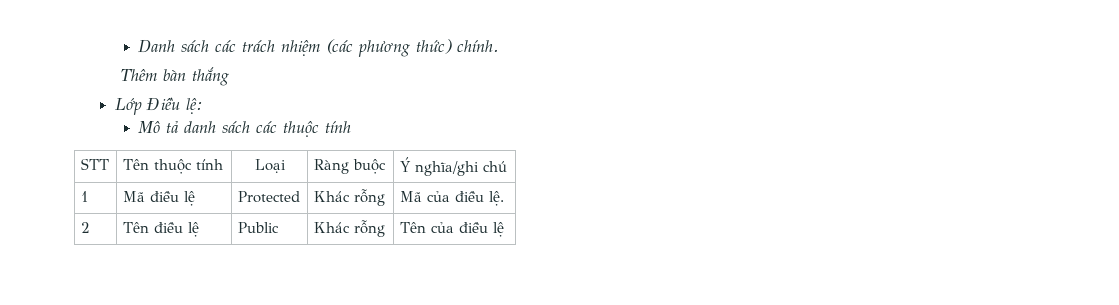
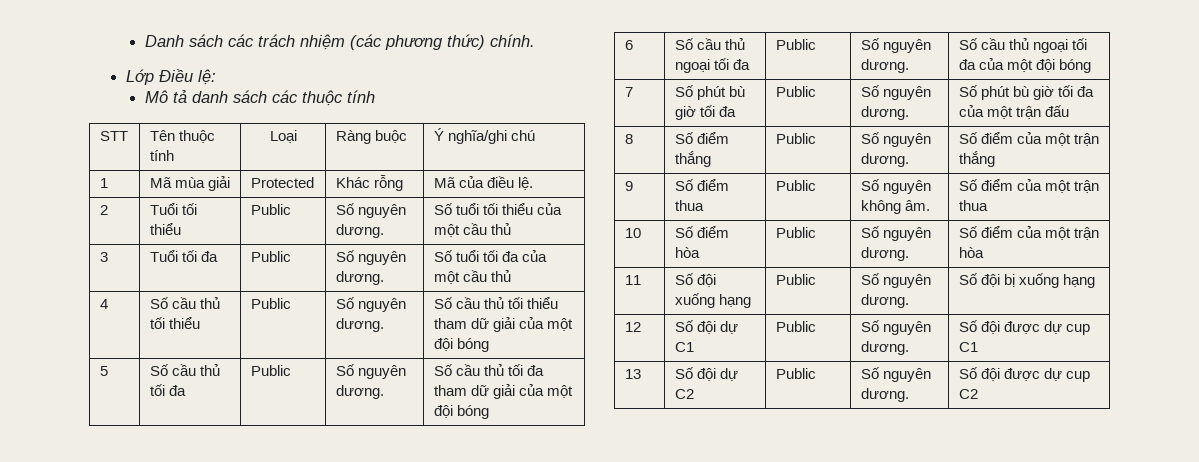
- Thêm bàn thắng
- 1 | Mã điều lệ | Protected | Khác rỗng | Mã của điều lệ.
+ 1 | Mã mùa giải | Protected | Khác rỗng | Mã của điều lệ.
- 2 | Tên điều lệ | Public | Khác rỗng | Tên của điều lệ
+ 2 | Tuổi tối thiểu | Public | Số nguyên dương. | Số tuổi tối thiểu của một cầu thủ
+ 3 | Tuổi tối đa | Public | Số nguyên dương. | Số tuổi tối đa của một cầu thủ
+ 4 | Số cầu thủ tối thiểu | Public | Số nguyên dương. | Số cầu thủ tối thiểu tham dữ giải của một đội bóng
+ 5 | Số cầu thủ tối đa | Public | Số nguyên dương. | Số cầu thủ tối đa tham dữ giải của một đội bóng
+ 6 | Số cầu thủ ngoại tối đa | Public | Số nguyên dương. | Số cầu thủ ngoại tối đa của một đội bóng
+ 7 | Số phút bù giờ tối đa | Public | Số nguyên dương. | Số phút bù giờ tối đa của một trận đấu
+ 8 | Số điểm thắng | Public | Số nguyên dương. | Số điểm của một trận thắng
+ 9 | Số điểm thua | Public | Số nguyên không âm. | Số điểm của một trận thua
+ 10 | Số điểm hòa | Public | Số nguyên dương. | Số điểm của một trận hòa
+ 11 | Số đội xuống hạng | Public | Số nguyên dương. | Số đội bị xuống hạng
+ 12 | Số đội dự C1 | Public | Số nguyên dương. | Số đội được dự cup C1
+ 13 | Số đội dự C2 | Public | Số nguyên dương. | Số đội được dự cup C2

